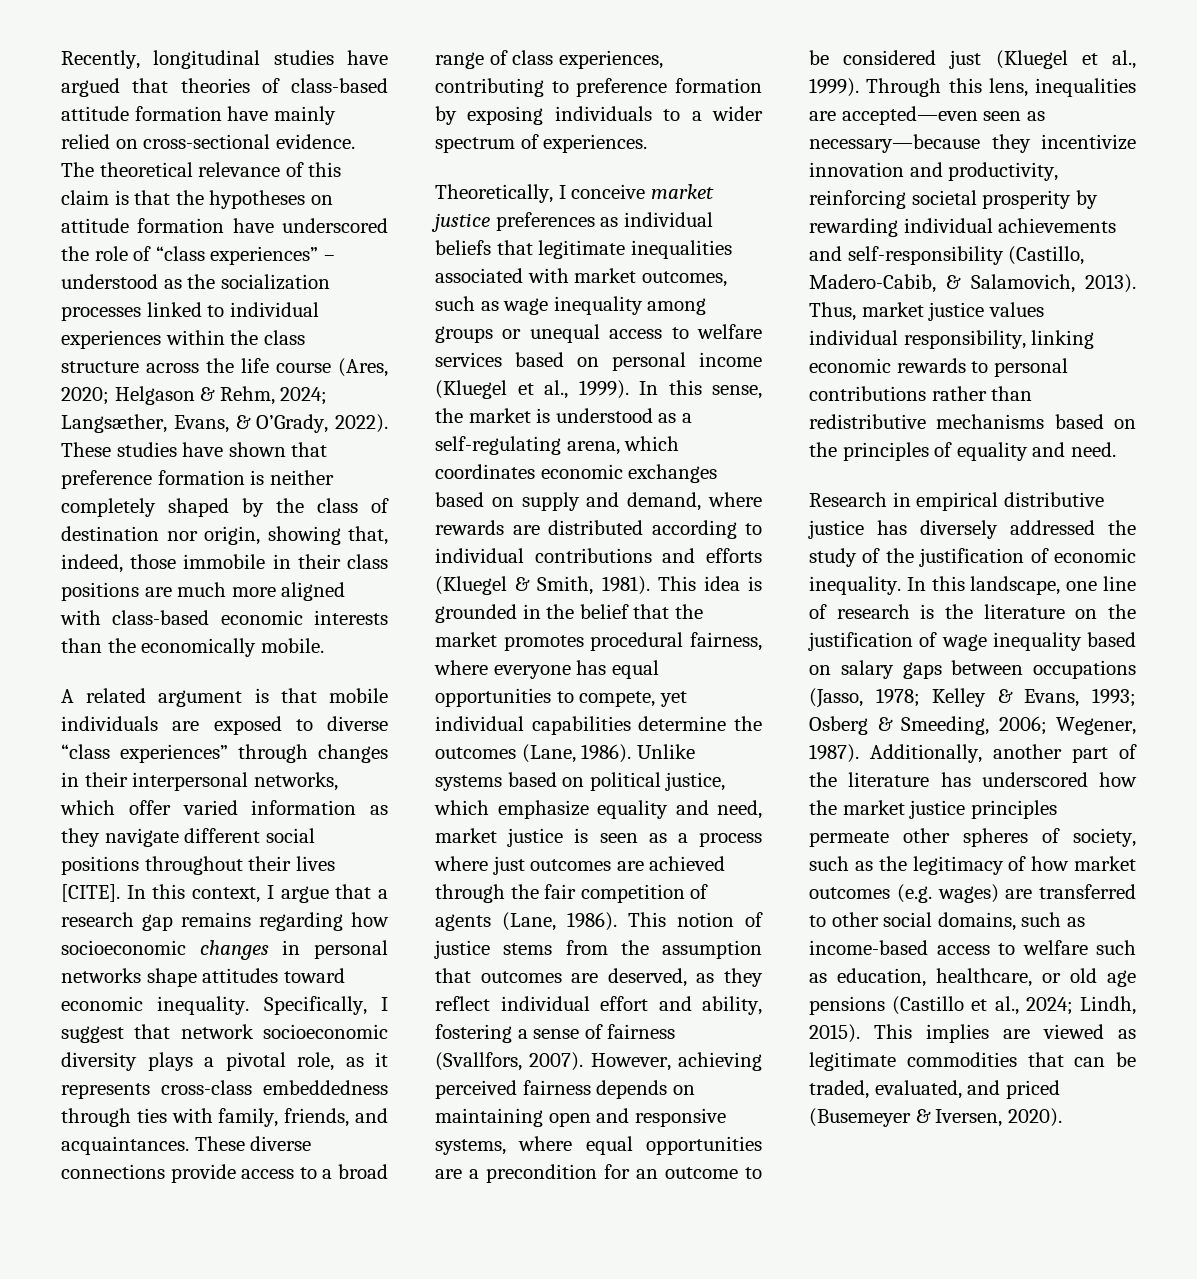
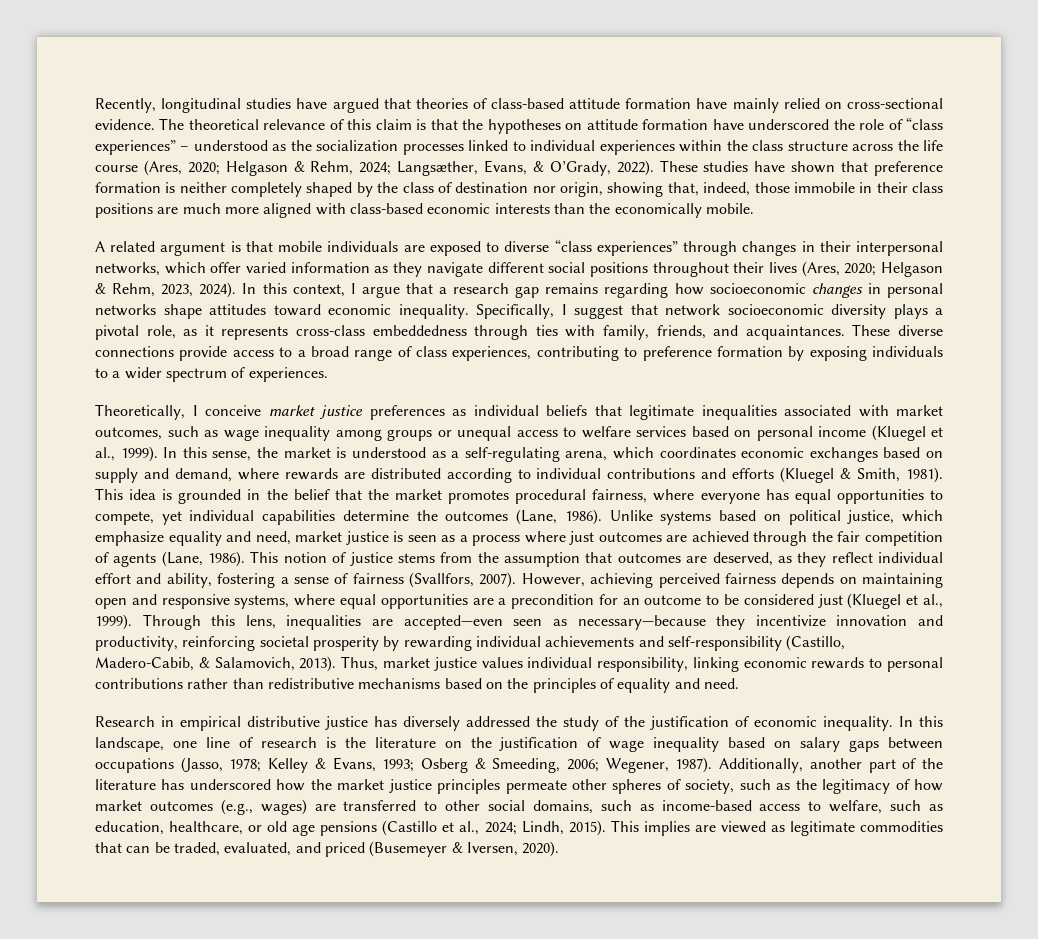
- A related argument is that mobile individuals are exposed to diverse “class experiences” through changes in their interpersonal networks, which offer varied information as they navigate different social positions throughout their lives [CITE].
+ A related argument is that mobile individuals are exposed to diverse “class experiences” through changes in their interpersonal networks, which offer varied information as they navigate different social positions throughout their lives (Ares, 2020; Helgason & Rehm, 2023, 2024).
- Additionally, another part of the literature has underscored how the market justice principles permeate other spheres of society, such as the legitimacy of how market outcomes (e.g. wages) are transferred to other social domains, such as income-based access to welfare such as education, healthcare, or old age pensions (Castillo et al., 2024; Lindh, 2015).
+ Additionally, another part of the literature has underscored how the market justice principles permeate other spheres of society, such as the legitimacy of how market outcomes (e.g., wages) are transferred to other social domains, such as income-based access to welfare, such as education, healthcare, or old age pensions (Castillo et al., 2024; Lindh, 2015).

